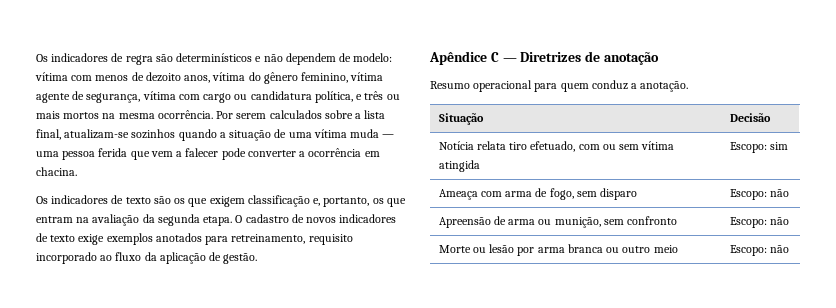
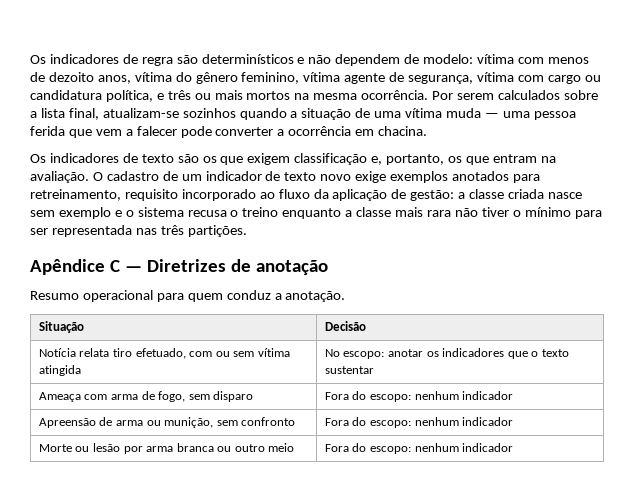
- Os indicadores de texto são os que exigem classificação e, portanto, os que entram na avaliação da segunda etapa.
+ Os indicadores de texto são os que exigem classificação e, portanto, os que entram na avaliação.
- O cadastro de novos indicadores de texto exige exemplos anotados para retreinamento, requisito incorporado ao fluxo da aplicação de gestão.
+ O cadastro de um indicador de texto novo exige exemplos anotados para retreinamento, requisito incorporado ao fluxo da aplicação de gestão: a classe criada nasce sem exemplo e o sistema recusa o treino enquanto a classe mais rara não tiver o mínimo para ser representada nas três partições.
- Notícia relata tiro efetuado, com ou sem vítima atingida | Escopo: sim
+ Notícia relata tiro efetuado, com ou sem vítima atingida | No escopo: anotar os indicadores que o texto sustentar
- Ameaça com arma de fogo, sem disparo | Escopo: não
+ Ameaça com arma de fogo, sem disparo | Fora do escopo: nenhum indicador
- Apreensão de arma ou munição, sem confronto | Escopo: não
+ Apreensão de arma ou munição, sem confronto | Fora do escopo: nenhum indicador
- Morte ou lesão por arma branca ou outro meio | Escopo: não
+ Morte ou lesão por arma branca ou outro meio | Fora do escopo: nenhum indicador

